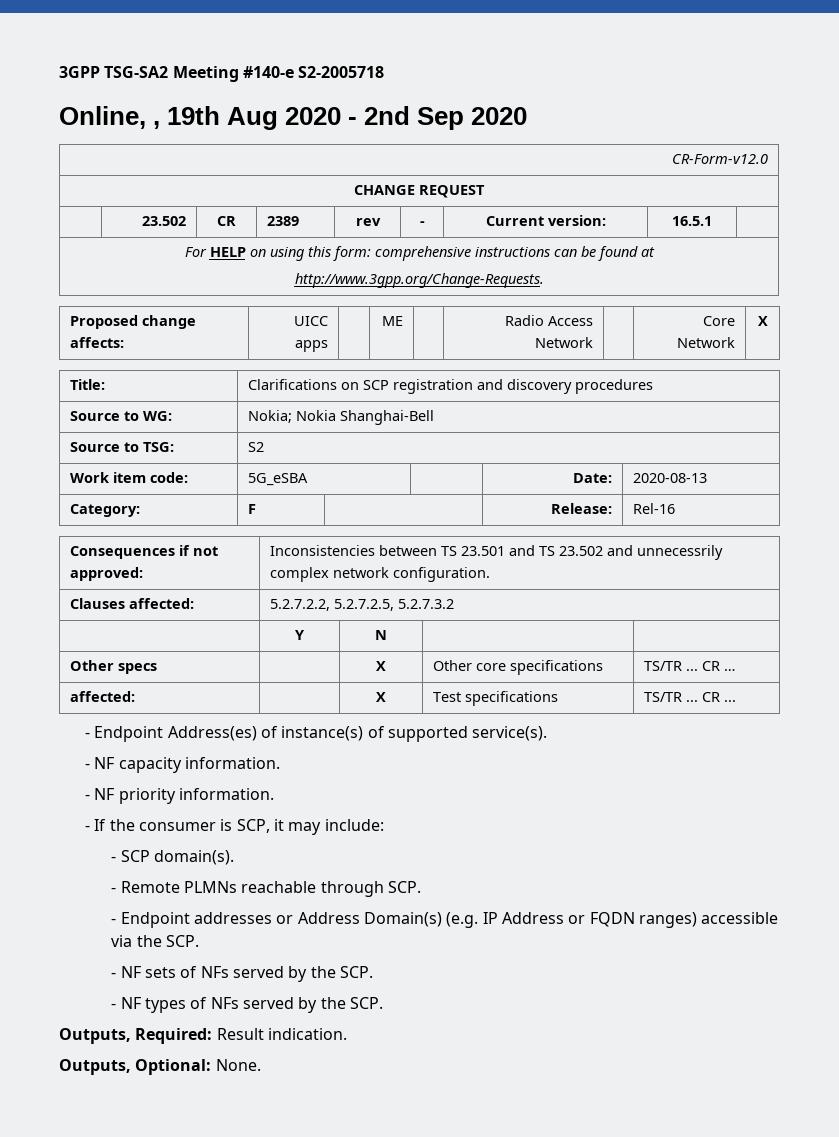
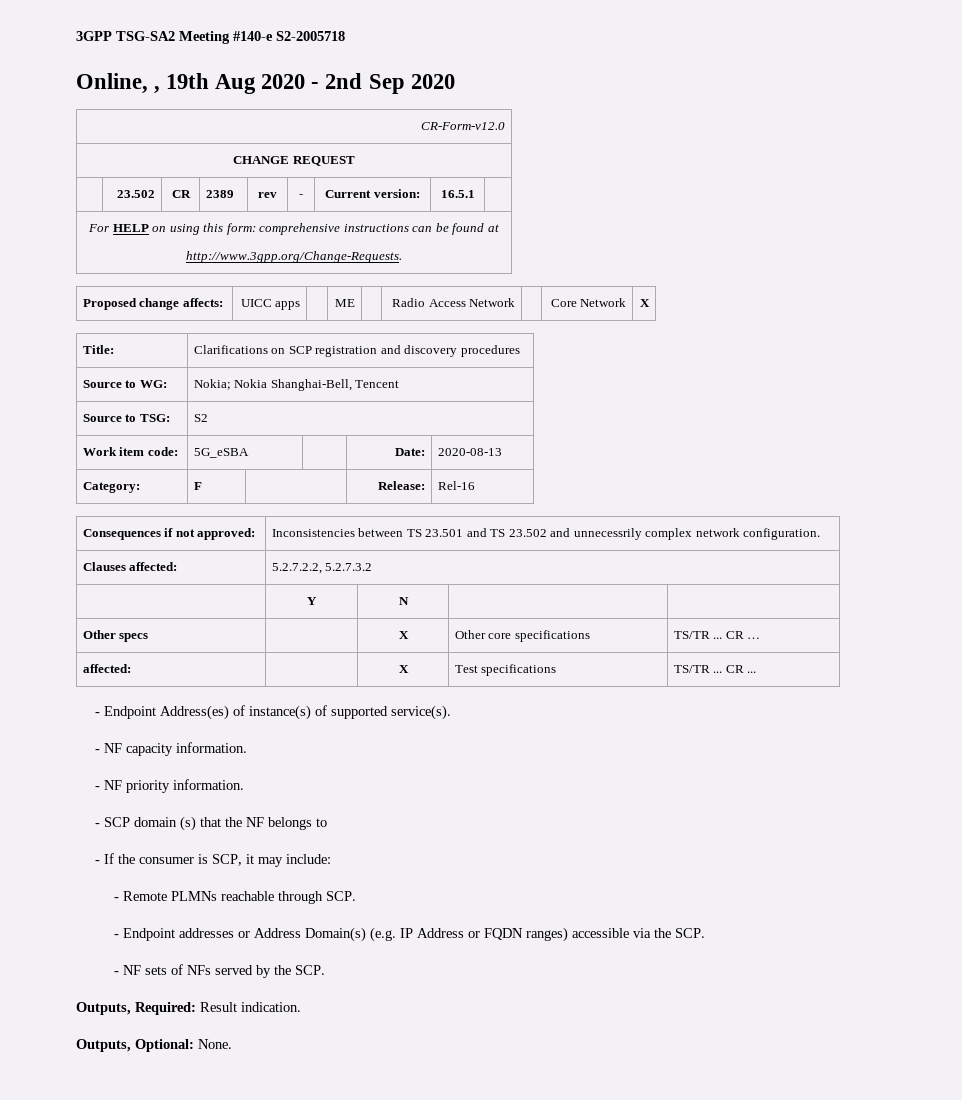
- Source to WG: | Nokia; Nokia Shanghai-Bell
+ Source to WG: | Nokia; Nokia Shanghai-Bell, Tencent
- Clauses affected: | 5.2.7.2.2, 5.2.7.2.5, 5.2.7.3.2
+ Clauses affected: | 5.2.7.2.2, 5.2.7.3.2
+ - SCP domain (s) that the NF belongs to
- - SCP domain(s).
- - NF types of NFs served by the SCP.

